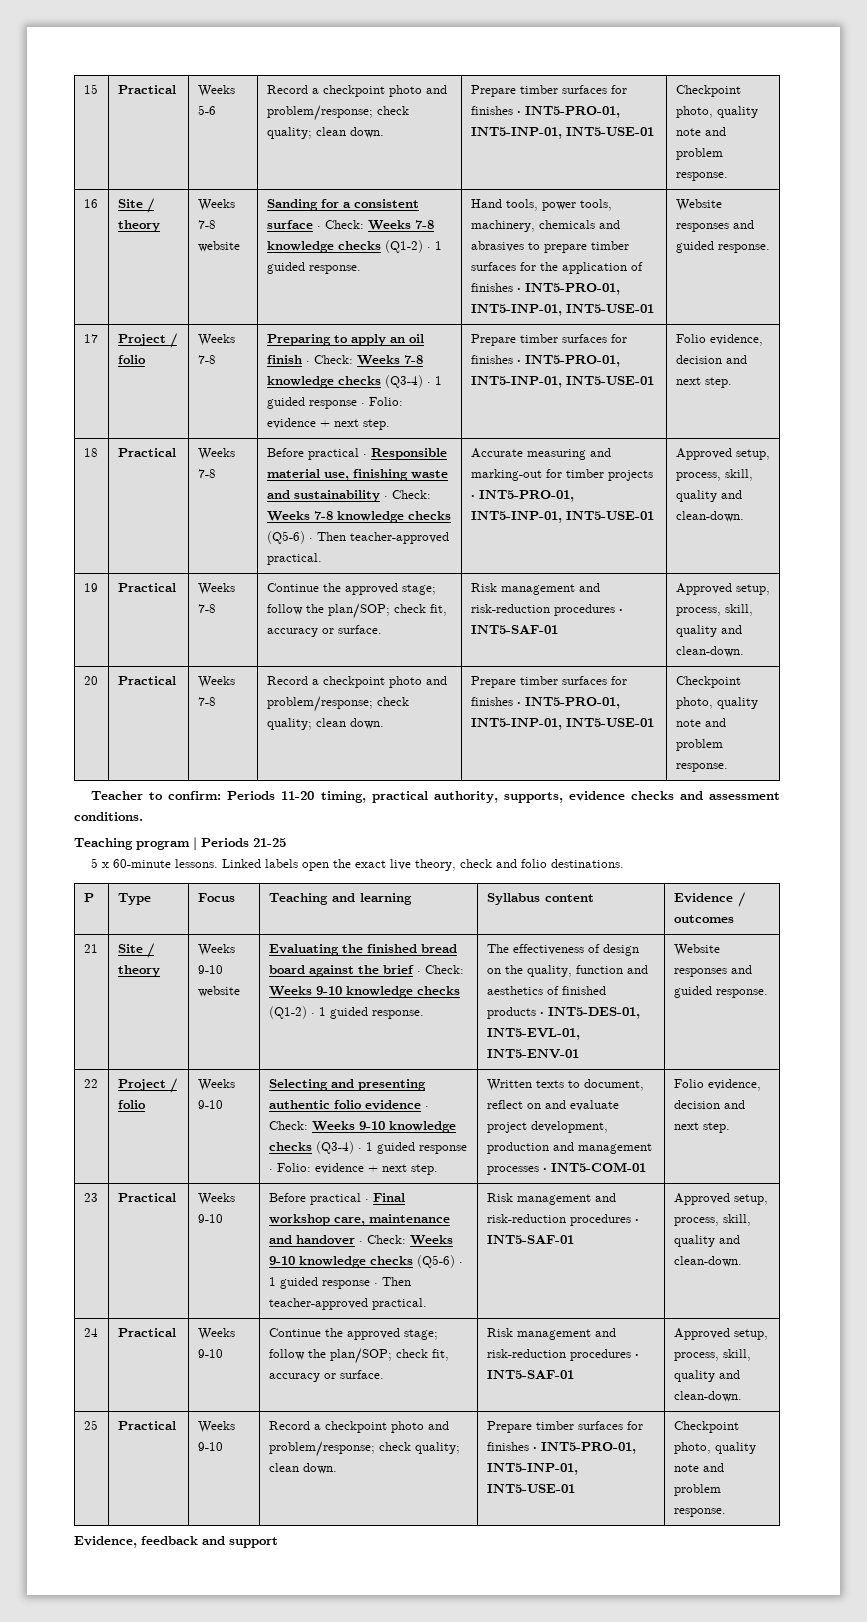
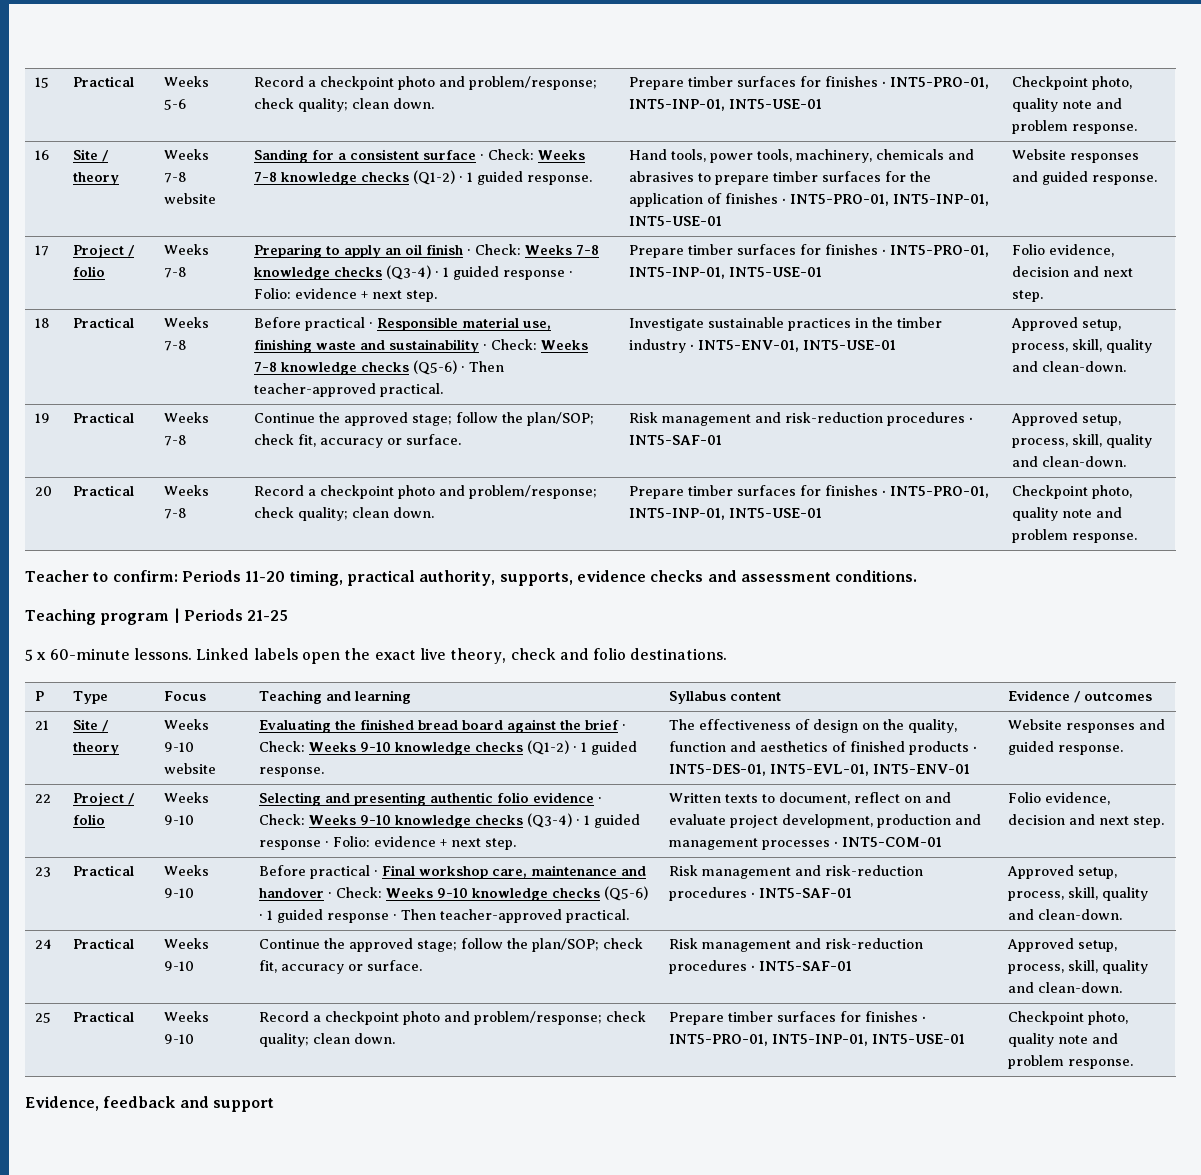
- Accurate measuring and marking-out for timber projects · INT5-PRO-01, INT5-INP-01, INT5-USE-01
+ Investigate sustainable practices in the timber industry · INT5-ENV-01, INT5-USE-01

